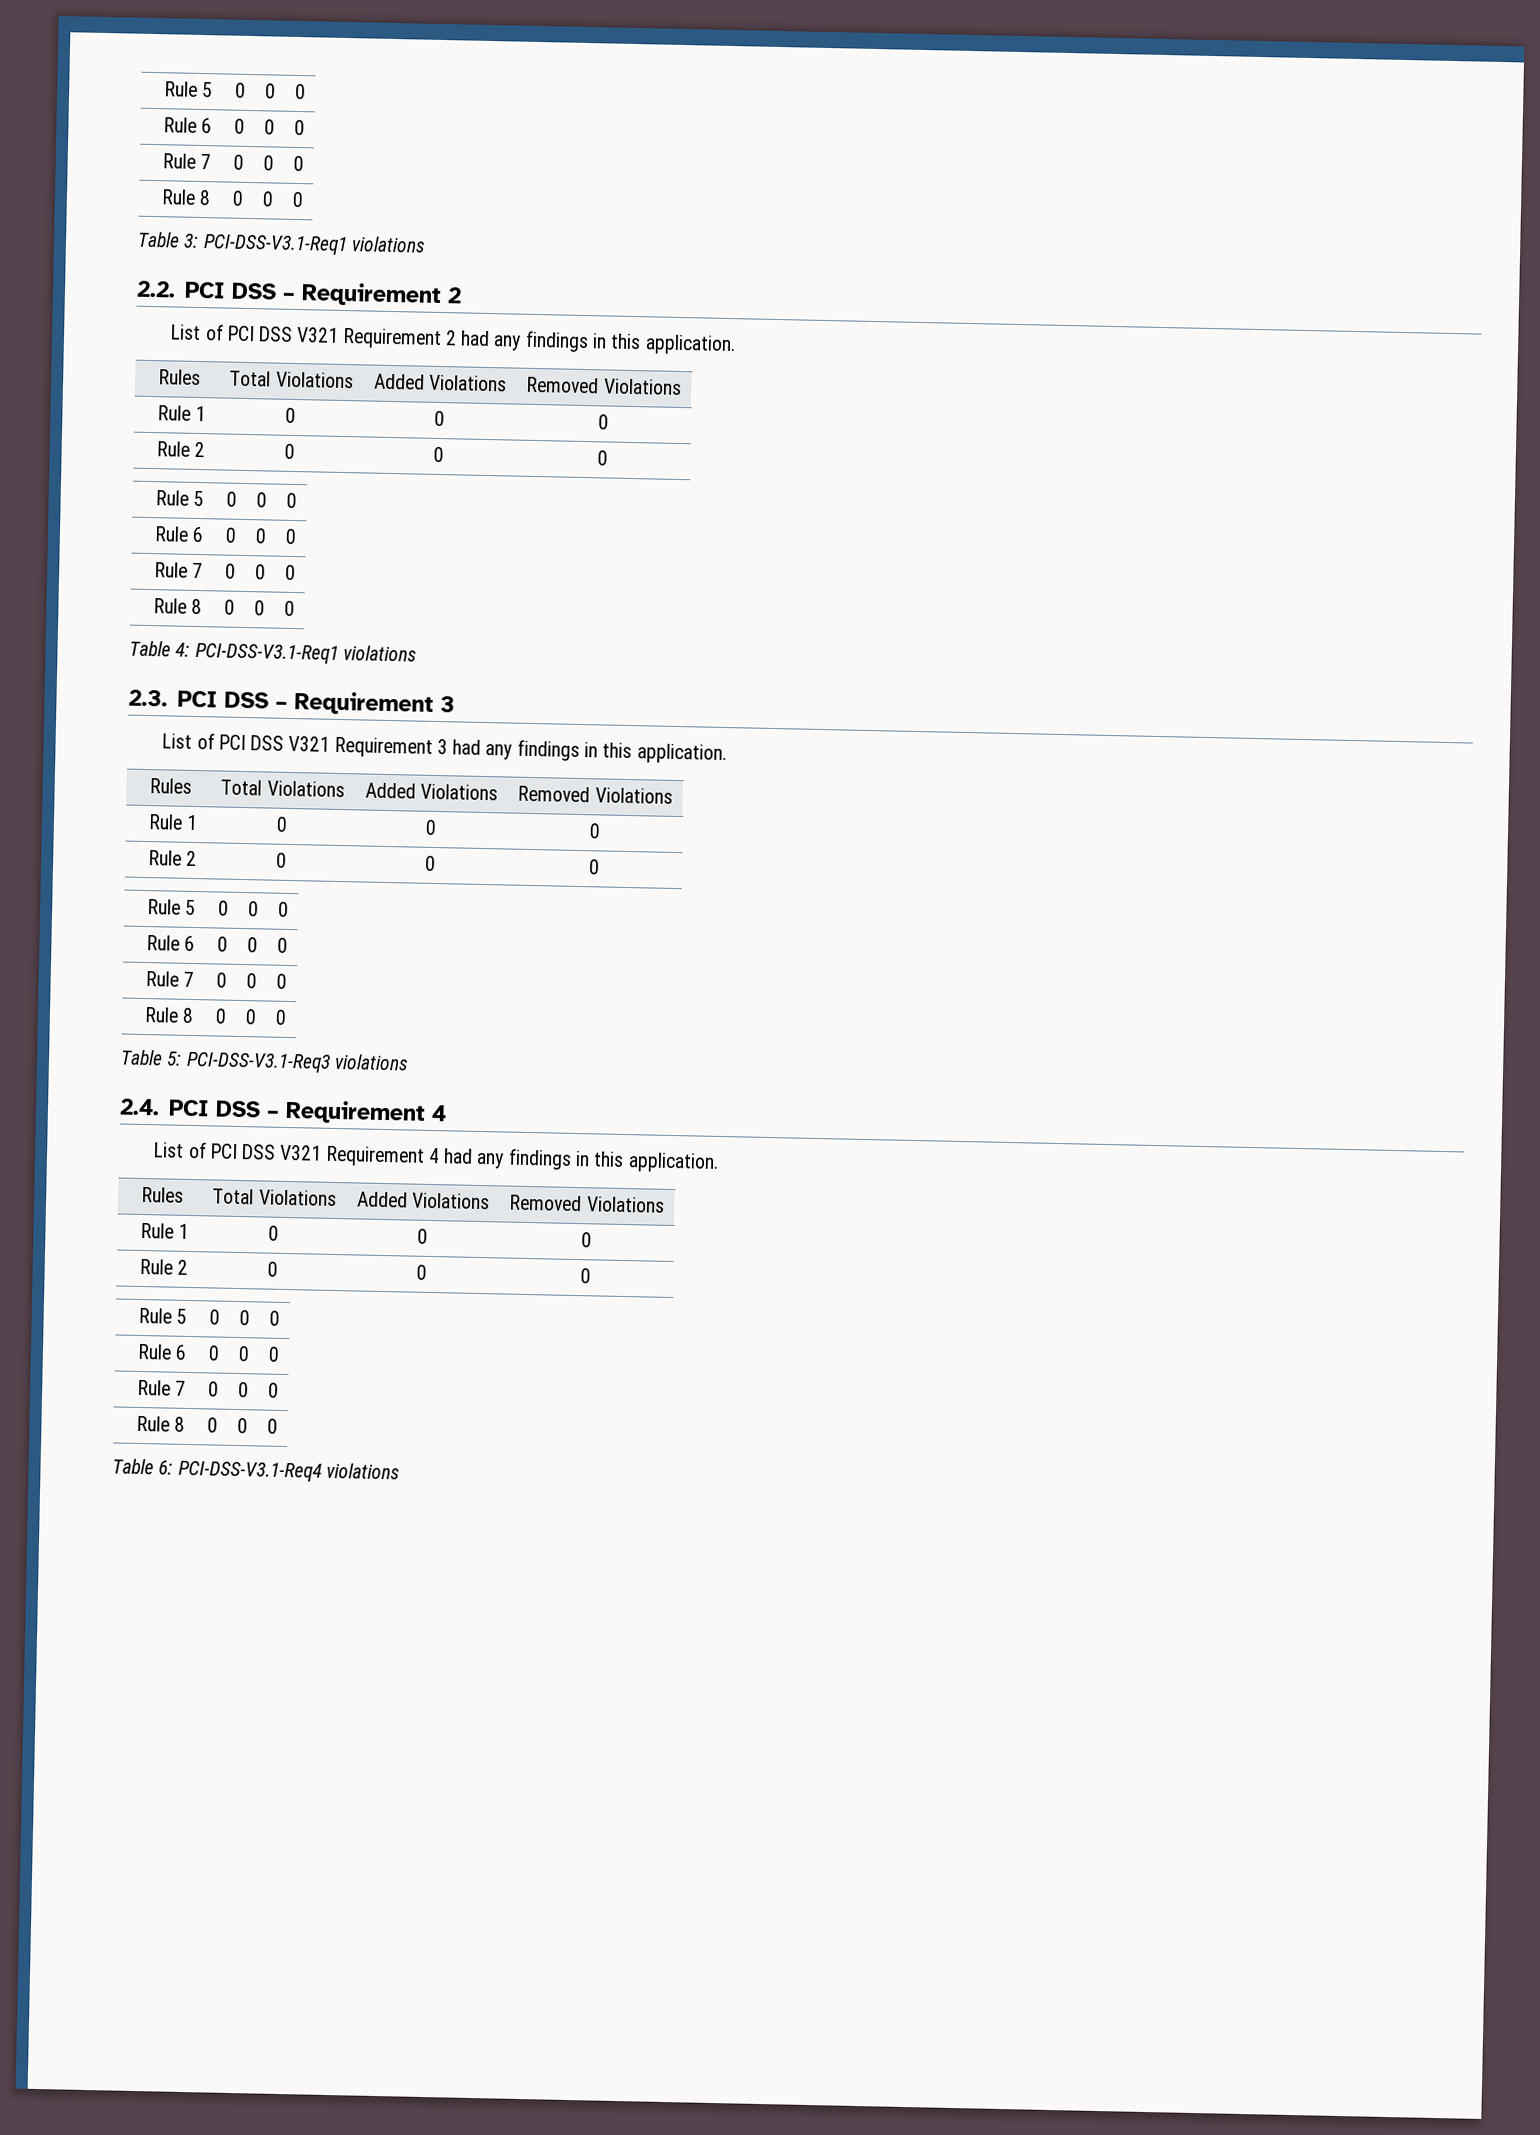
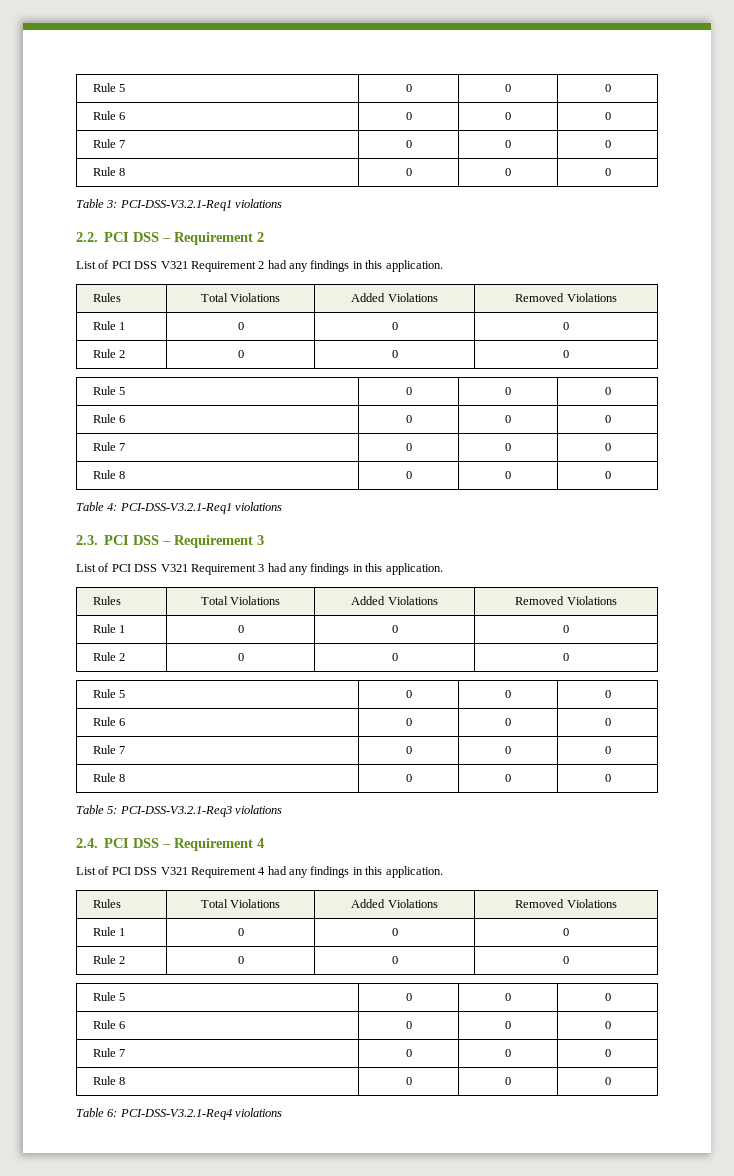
- Table 3: PCI-DSS-V3.1-Req1 violations
+ Table 3: PCI-DSS-V3.2.1-Req1 violations
- Table 4: PCI-DSS-V3.1-Req1 violations
+ Table 4: PCI-DSS-V3.2.1-Req1 violations
- Table 5: PCI-DSS-V3.1-Req3 violations
+ Table 5: PCI-DSS-V3.2.1-Req3 violations
- Table 6: PCI-DSS-V3.1-Req4 violations
+ Table 6: PCI-DSS-V3.2.1-Req4 violations

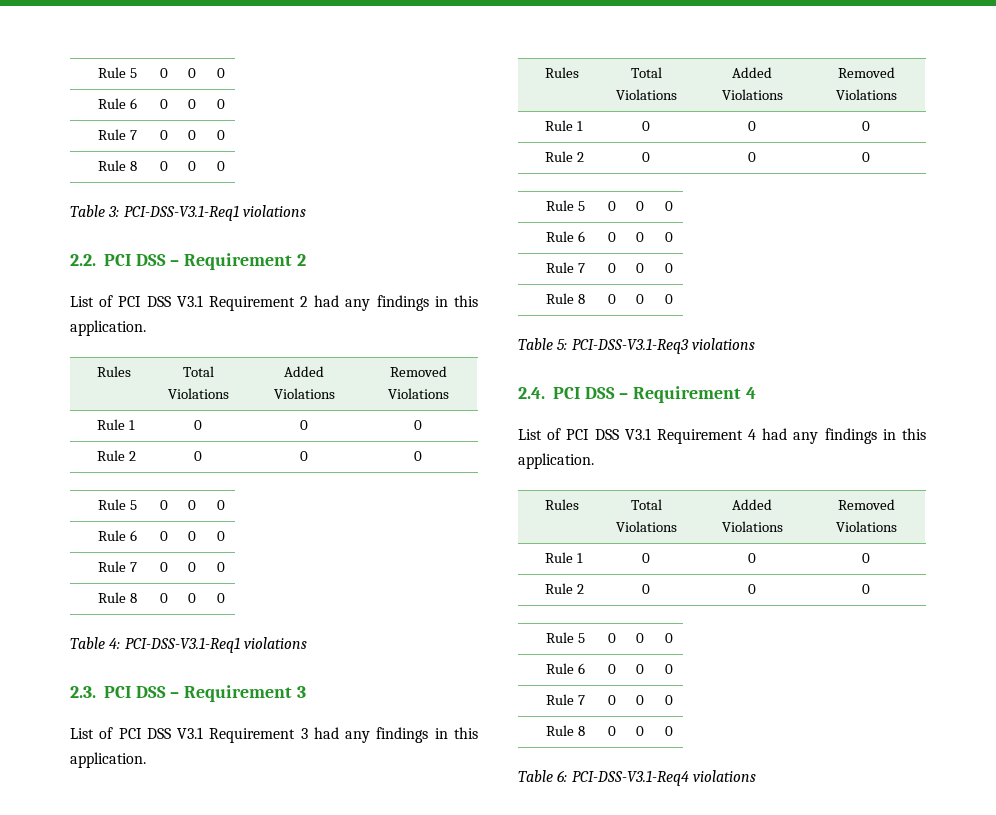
- Table 3: PCI-DSS-V3.2.1-Req1 violations
+ Table 3: PCI-DSS-V3.1-Req1 violations
- List of PCI DSS V321 Requirement 2 had any findings in this application.
+ List of PCI DSS V3.1 Requirement 2 had any findings in this application.
- Table 4: PCI-DSS-V3.2.1-Req1 violations
+ Table 4: PCI-DSS-V3.1-Req1 violations
- List of PCI DSS V321 Requirement 3 had any findings in this application.
+ List of PCI DSS V3.1 Requirement 3 had any findings in this application.
- Table 5: PCI-DSS-V3.2.1-Req3 violations
+ Table 5: PCI-DSS-V3.1-Req3 violations
- List of PCI DSS V321 Requirement 4 had any findings in this application.
+ List of PCI DSS V3.1 Requirement 4 had any findings in this application.
- Table 6: PCI-DSS-V3.2.1-Req4 violations
+ Table 6: PCI-DSS-V3.1-Req4 violations

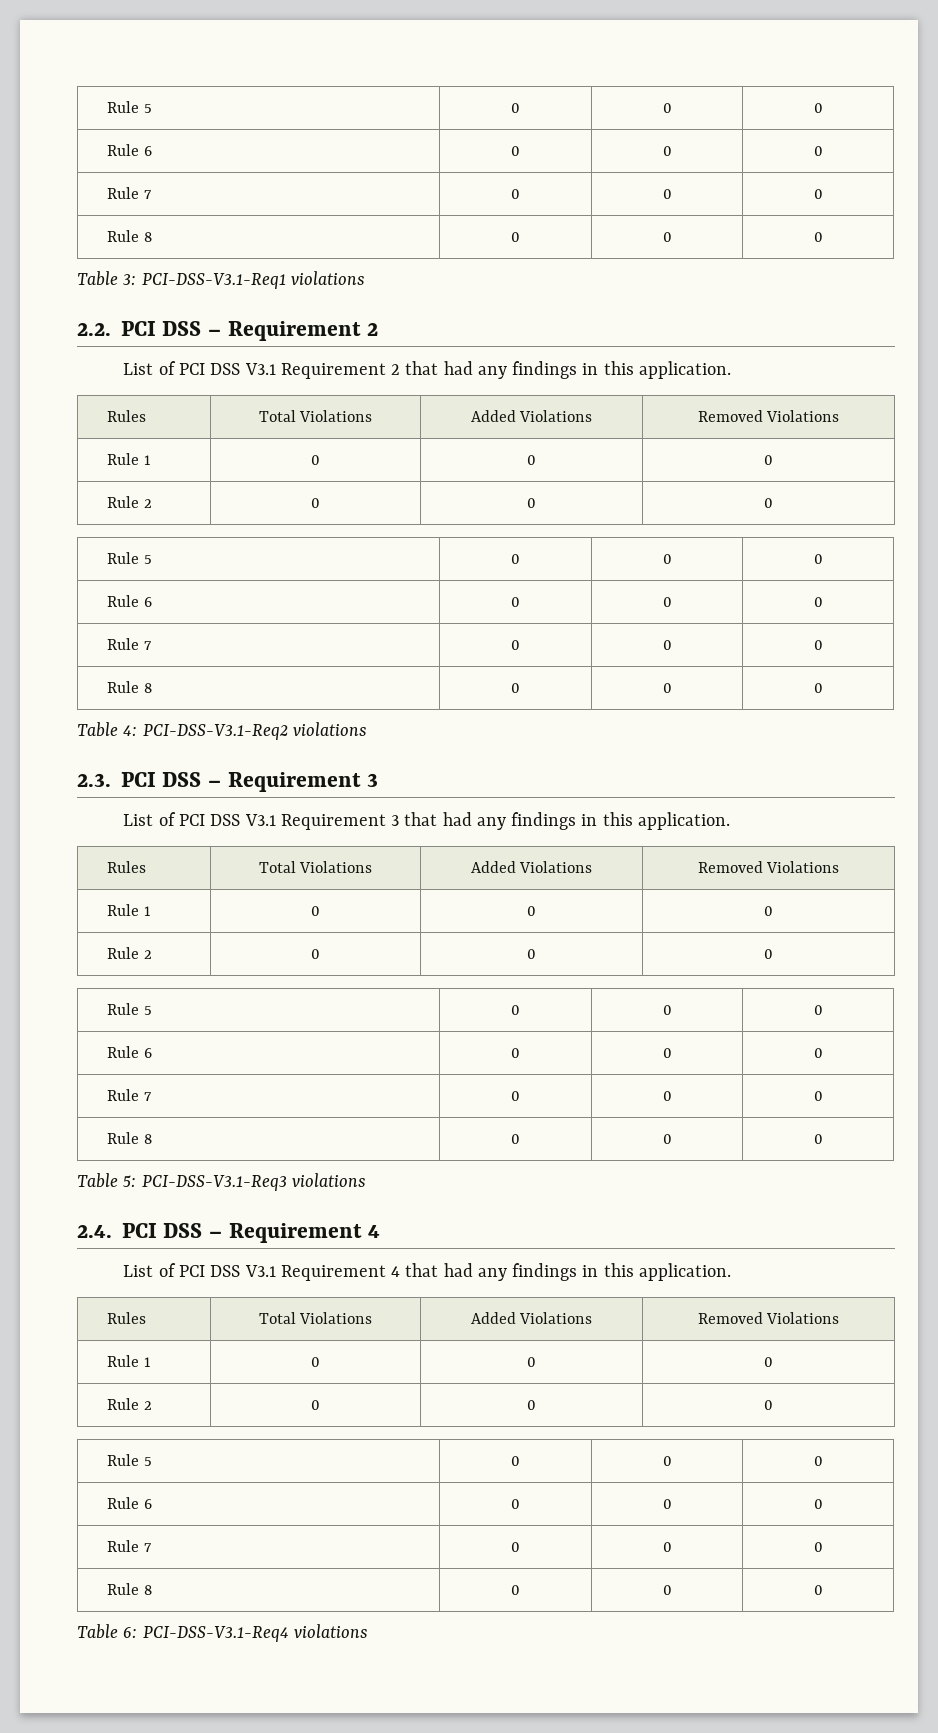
- List of PCI DSS V3.1 Requirement 2 had any findings in this application.
+ List of PCI DSS V3.1 Requirement 2 that had any findings in this application.
- Table 4: PCI-DSS-V3.1-Req1 violations
+ Table 4: PCI-DSS-V3.1-Req2 violations
- List of PCI DSS V3.1 Requirement 3 had any findings in this application.
+ List of PCI DSS V3.1 Requirement 3 that had any findings in this application.
- List of PCI DSS V3.1 Requirement 4 had any findings in this application.
+ List of PCI DSS V3.1 Requirement 4 that had any findings in this application.

